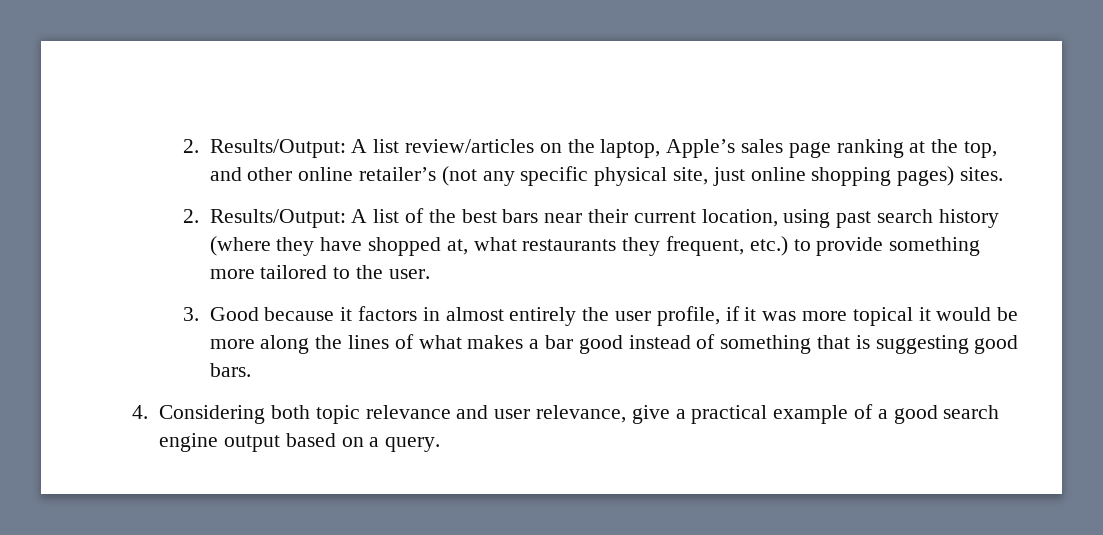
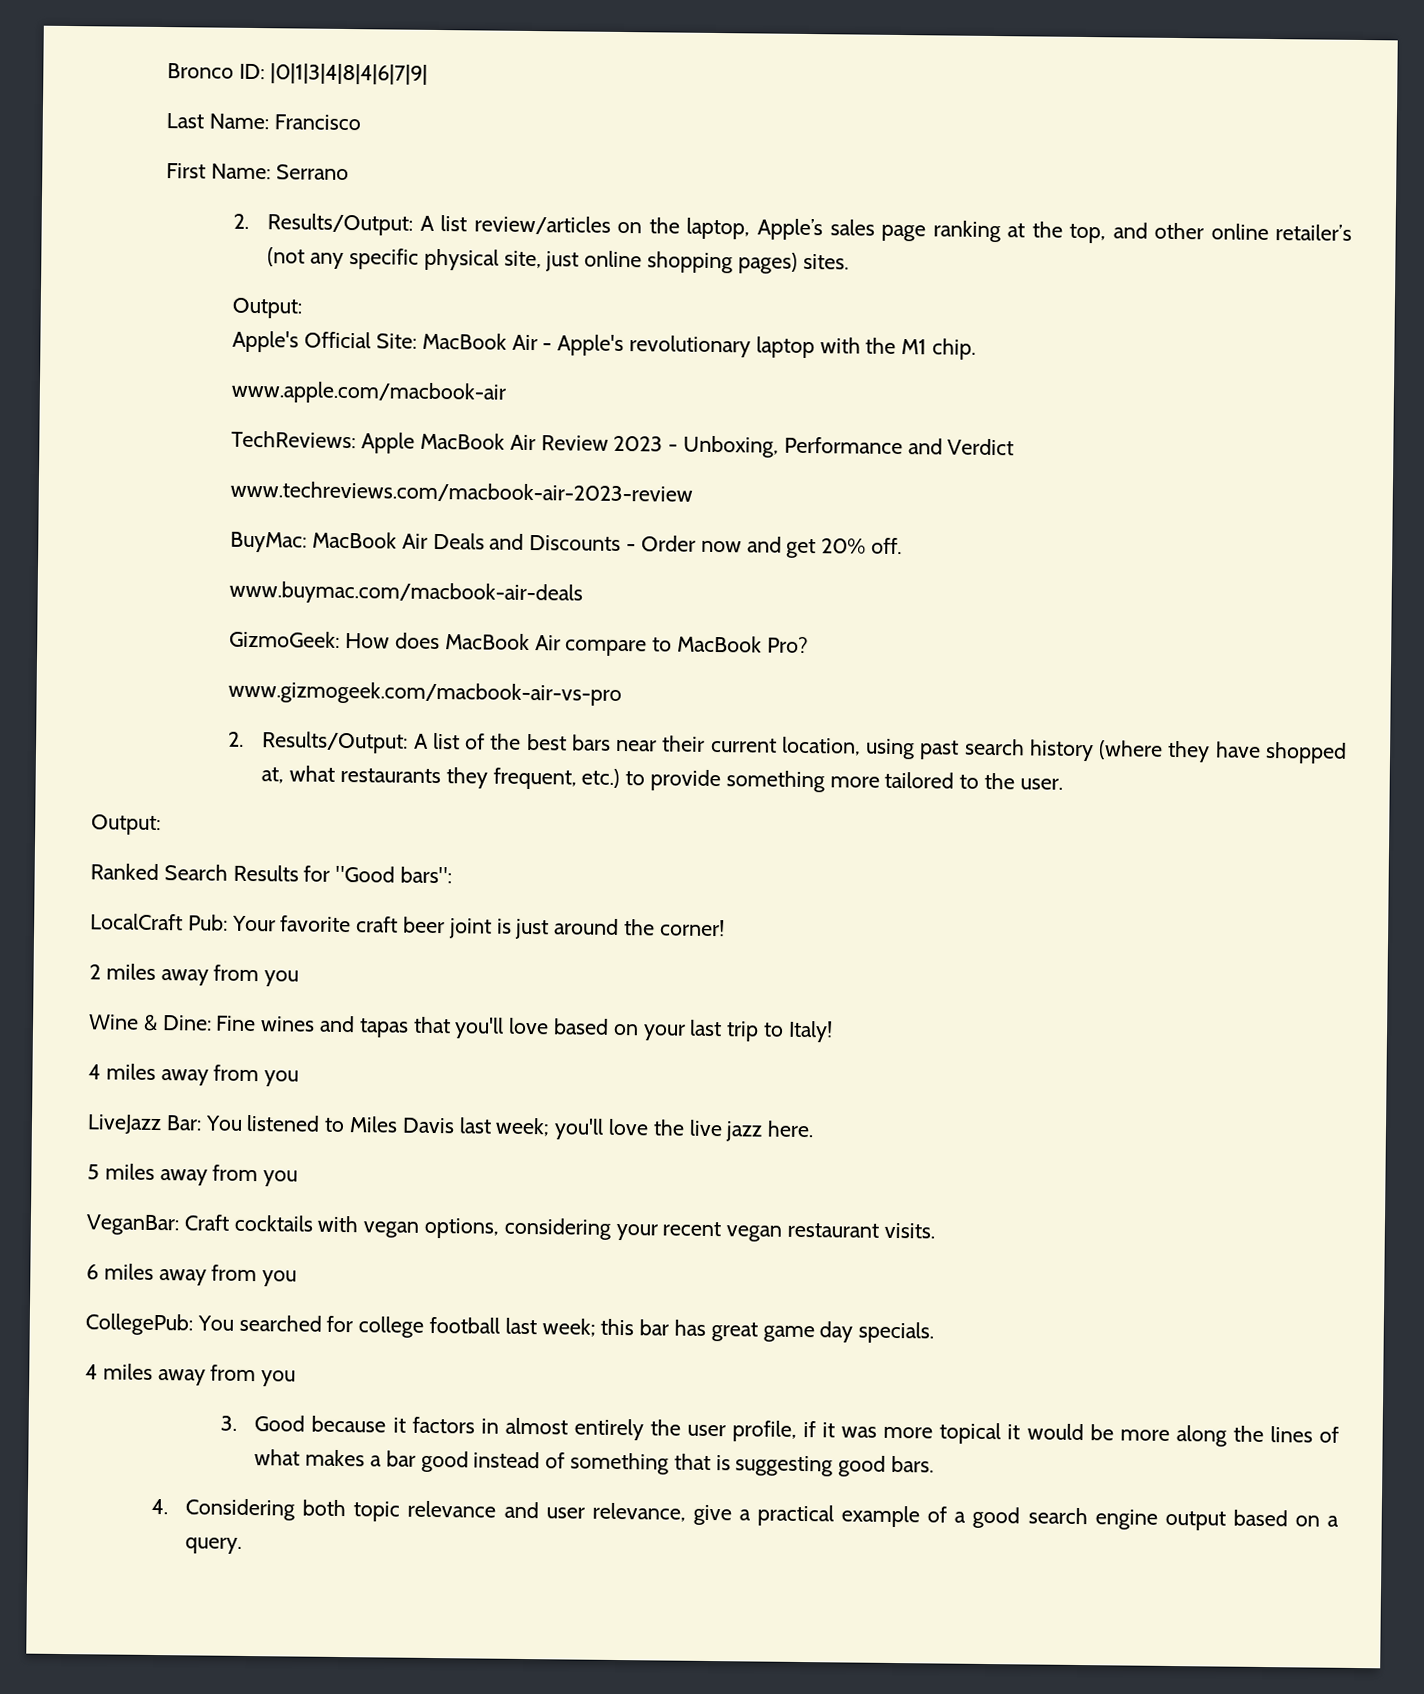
+ Bronco ID: |0|1|3|4|8|4|6|7|9|
+ Last Name: Francisco
+ First Name: Serrano
  2. Results/Output: A list review/articles on the laptop, Apple’s sales page ranking at the top, and other online retailer’s (not any specific physical site, just online shopping pages) sites.
+ Output:
+ Apple's Official Site: MacBook Air - Apple's revolutionary laptop with the M1 chip.
+ www.apple.com/macbook-air
+ TechReviews: Apple MacBook Air Review 2023 - Unboxing, Performance and Verdict
+ www.techreviews.com/macbook-air-2023-review
+ BuyMac: MacBook Air Deals and Discounts - Order now and get 20% off.
+ www.buymac.com/macbook-air-deals
+ GizmoGeek: How does MacBook Air compare to MacBook Pro?
+ www.gizmogeek.com/macbook-air-vs-pro
  2. Results/Output: A list of the best bars near their current location, using past search history (where they have shopped at, what restaurants they frequent, etc.) to provide something more tailored to the user.
+ Output:
+ Ranked Search Results for "Good bars":
+ LocalCraft Pub: Your favorite craft beer joint is just around the corner!
+ 2 miles away from you
+ Wine & Dine: Fine wines and tapas that you'll love based on your last trip to Italy!
+ 4 miles away from you
+ LiveJazz Bar: You listened to Miles Davis last week; you'll love the live jazz here.
+ 5 miles away from you
+ VeganBar: Craft cocktails with vegan options, considering your recent vegan restaurant visits.
+ 6 miles away from you
+ CollegePub: You searched for college football last week; this bar has great game day specials.
+ 4 miles away from you

